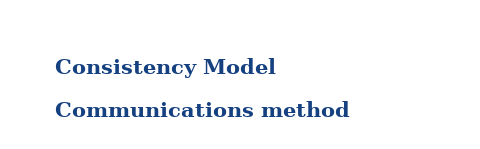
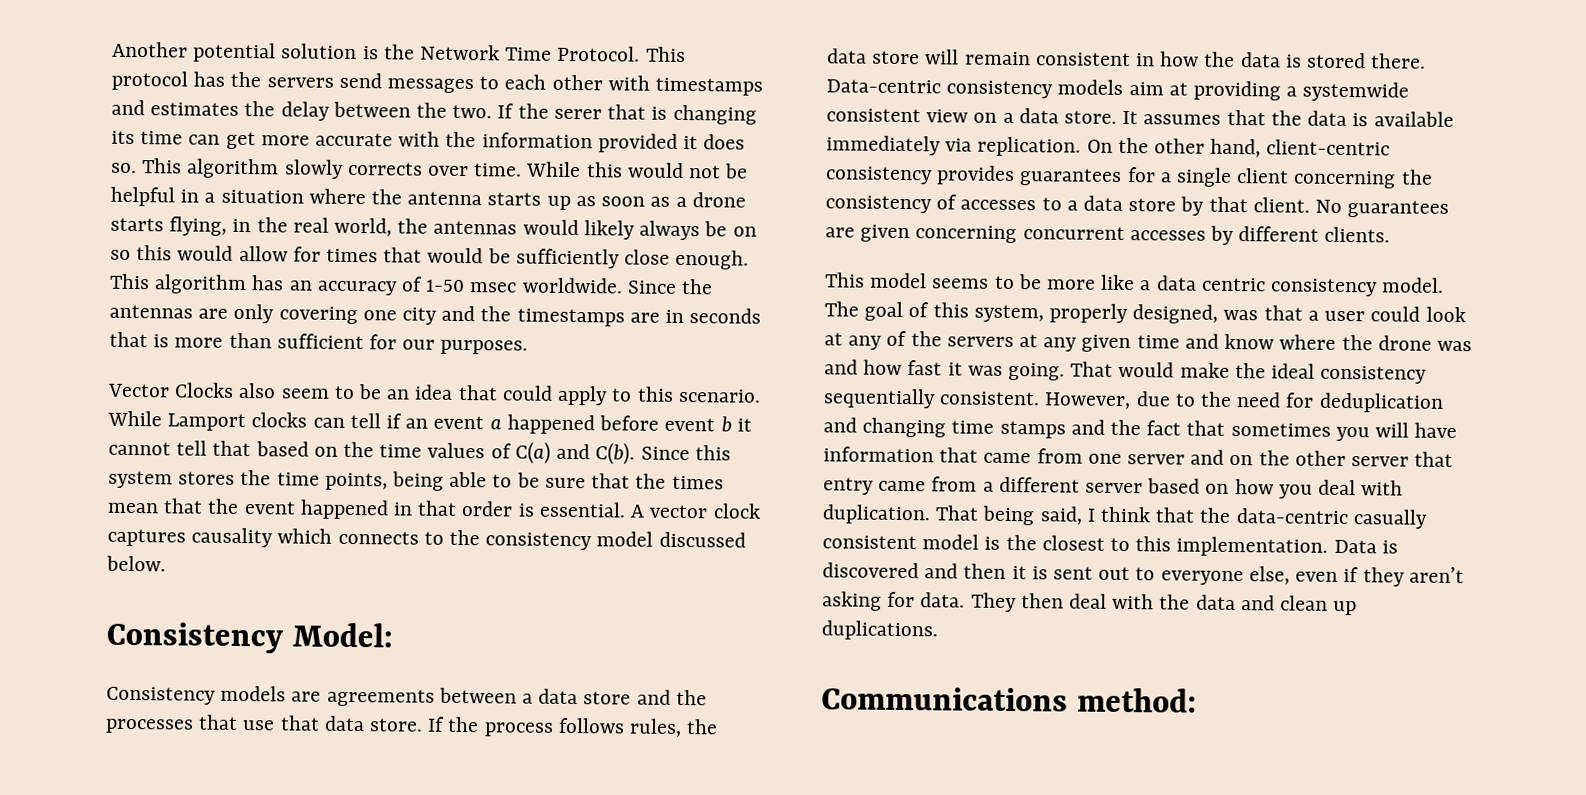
- Consistency Model
+ Another potential solution is the Network Time Protocol. This protocol has the servers send messages to each other with timestamps and estimates the delay between the two. If the serer that is changing its time can get more accurate with the information provided it does so. This algorithm slowly corrects over time. While this would not be helpful in a situation where the antenna starts up as soon as a drone starts flying, in the real world, the antennas would likely always be on so this would allow for times that would be sufficiently close enough. This algorithm has an accuracy of 1-50 msec worldwide. Since the antennas are only covering one city and the timestamps are in seconds that is more than sufficient for our purposes.
+ Vector Clocks also seem to be an idea that could apply to this scenario. While Lamport clocks can tell if an event a happened before event b it cannot tell that based on the time values of C(a) and C(b). Since this system stores the time points, being able to be sure that the times mean that the event happened in that order is essential. A vector clock captures causality which connects to the consistency model discussed below.
+ Consistency Model:
+ Consistency models are agreements between a data store and the processes that use that data store. If the process follows rules, the data store will remain consistent in how the data is stored there. Data-centric consistency models aim at providing a systemwide consistent view on a data store. It assumes that the data is available immediately via replication. On the other hand, client-centric consistency provides guarantees for a single client concerning the consistency of accesses to a data store by that client. No guarantees are given concerning concurrent accesses by different clients.
+ This model seems to be more like a data centric consistency model. The goal of this system, properly designed, was that a user could look at any of the servers at any given time and know where the drone was and how fast it was going. That would make the ideal consistency sequentially consistent. However, due to the need for deduplication and changing time stamps and the fact that sometimes you will have information that came from one server and on the other server that entry came from a different server based on how you deal with duplication. That being said, I think that the data-centric casually consistent model is the closest to this implementation. Data is discovered and then it is sent out to everyone else, even if they aren’t asking for data. They then deal with the data and clean up duplications.
- Communications method
+ Communications method:

